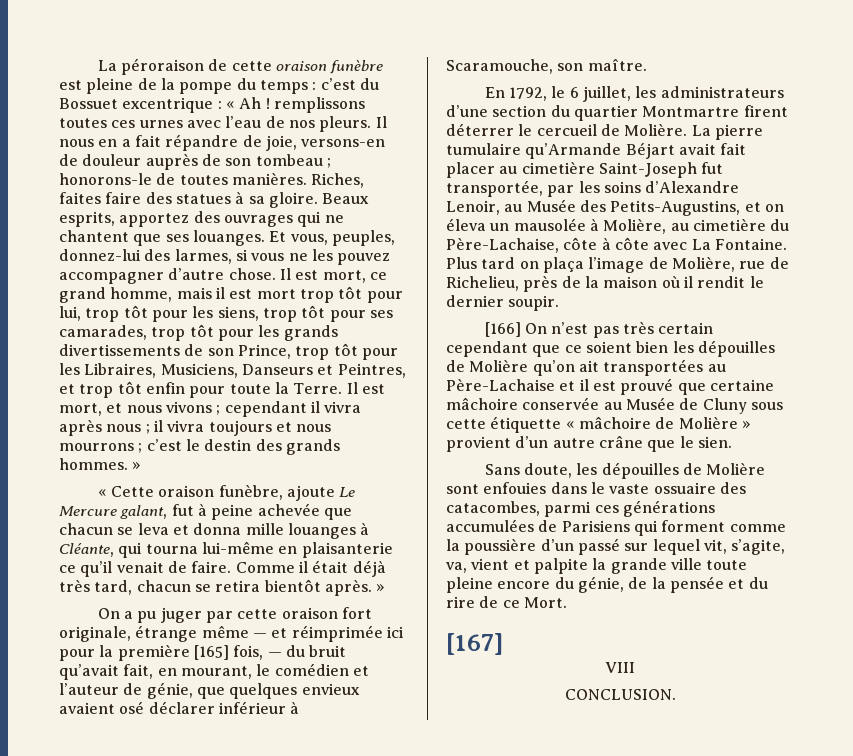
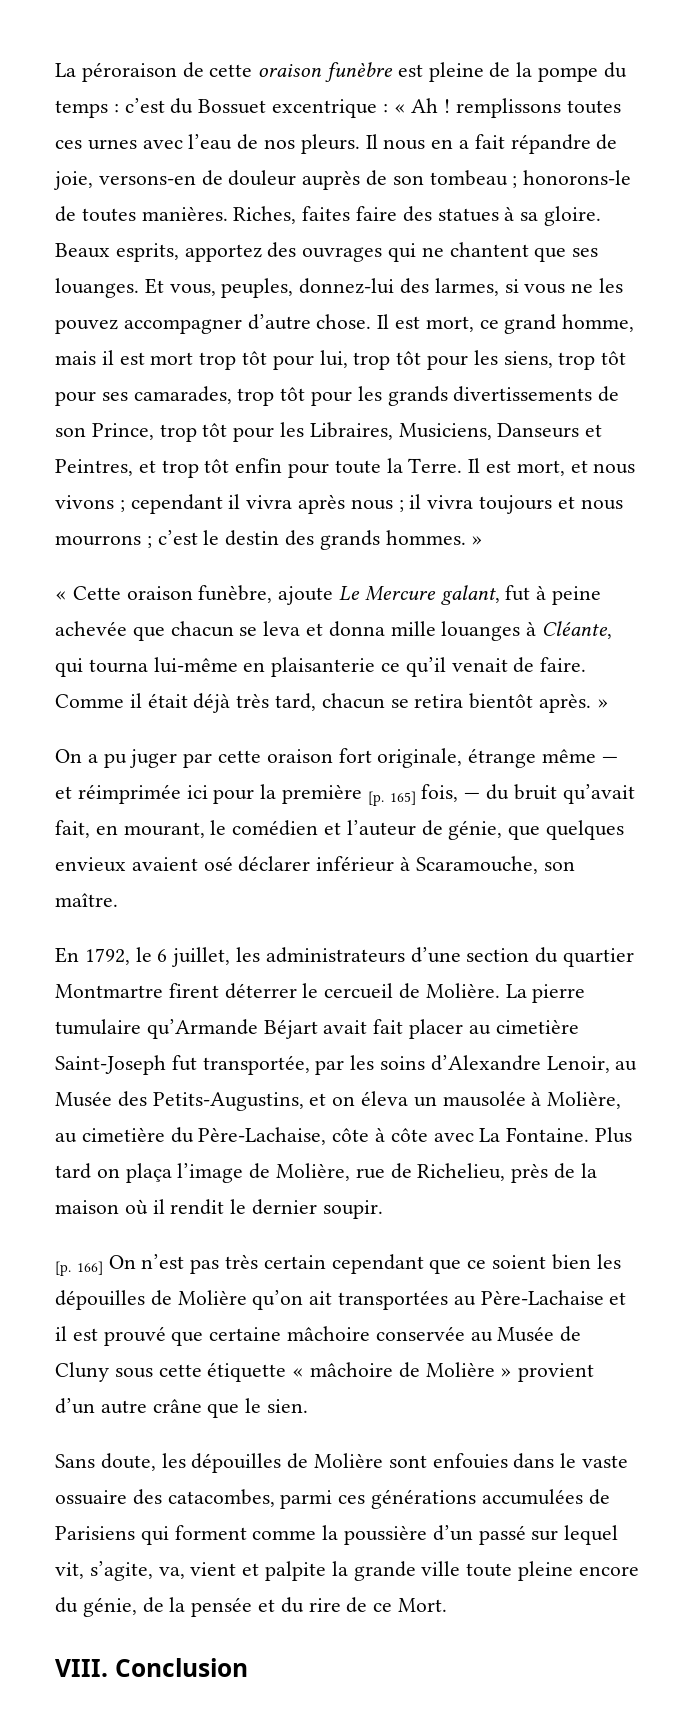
- On a pu juger par cette oraison fort originale, étrange même — et réimprimée ici pour la première [165] fois, — du bruit qu’avait fait, en mourant, le comédien et l’auteur de génie, que quelques envieux avaient osé déclarer inférieur à Scaramouche, son maître.
+ On a pu juger par cette oraison fort originale, étrange même — et réimprimée ici pour la première [p. 165] fois, — du bruit qu’avait fait, en mourant, le comédien et l’auteur de génie, que quelques envieux avaient osé déclarer inférieur à Scaramouche, son maître.
- [166] On n’est pas très certain cependant que ce soient bien les dépouilles de Molière qu’on ait transportées au Père-Lachaise et il est prouvé que certaine mâchoire conservée au Musée de Cluny sous cette étiquette « mâchoire de Molière » provient d’un autre crâne que le sien.
+ [p. 166] On n’est pas très certain cependant que ce soient bien les dépouilles de Molière qu’on ait transportées au Père-Lachaise et il est prouvé que certaine mâchoire conservée au Musée de Cluny sous cette étiquette « mâchoire de Molière » provient d’un autre crâne que le sien.
- [167]
- VIII
- CONCLUSION.
+ VIII. Conclusion

